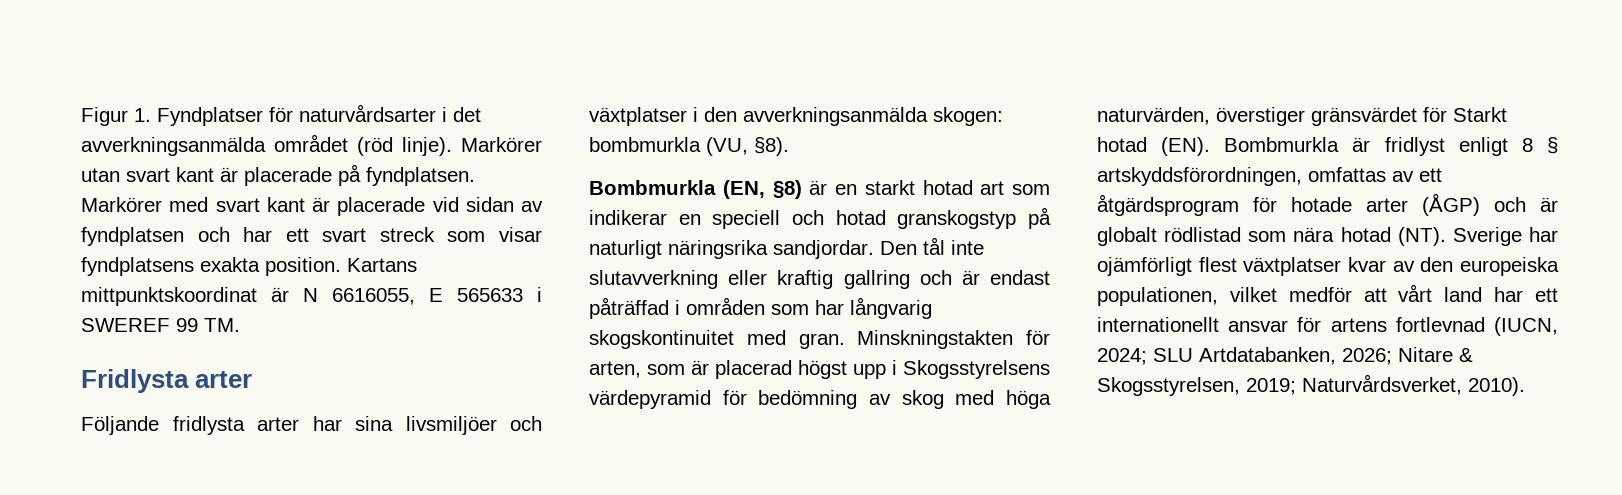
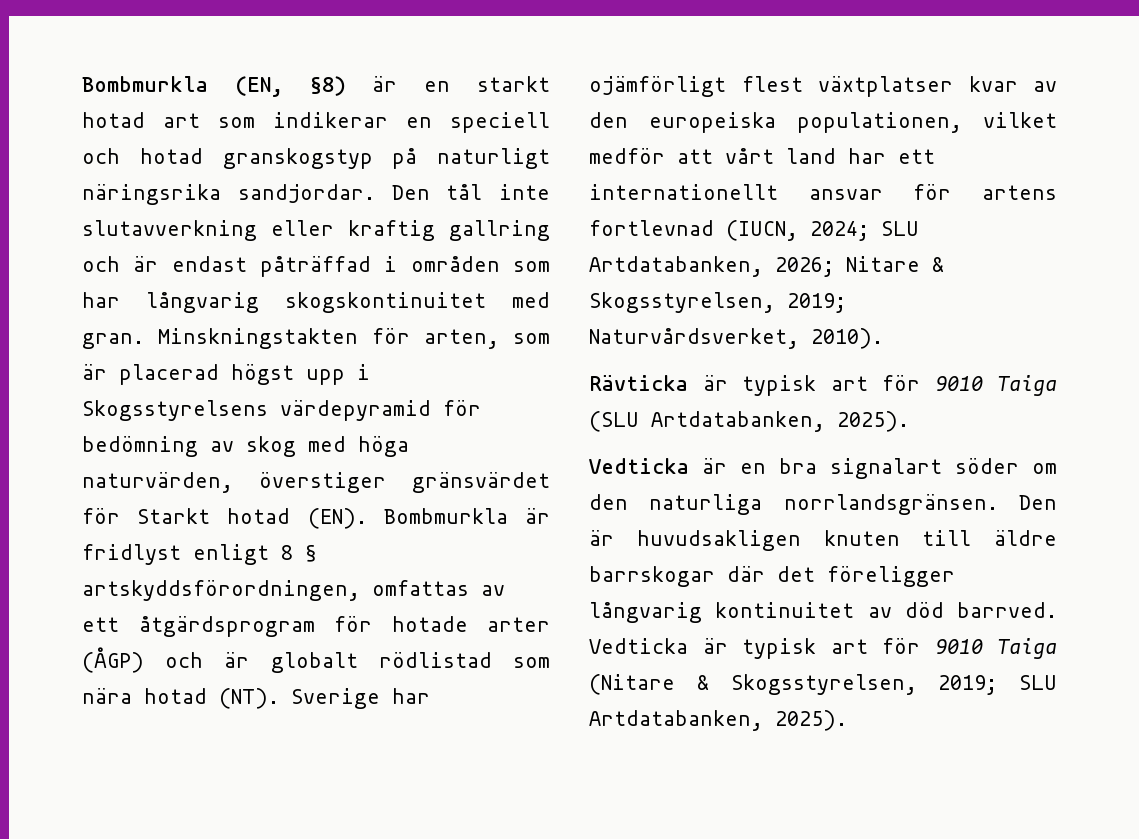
- Figur 1. Fyndplatser för naturvårdsarter i det avverkningsanmälda området (röd linje). Markörer utan svart kant är placerade på fyndplatsen. Markörer med svart kant är placerade vid sidan av fyndplatsen och har ett svart streck som visar fyndplatsens exakta position. Kartans mittpunktskoordinat är N 6616055, E 565633 i SWEREF 99 TM.
- Fridlysta arter
- Följande fridlysta arter har sina livsmiljöer och växtplatser i den avverkningsanmälda skogen: bombmurkla (VU, §8).
+ Rävticka är typisk art för 9010 Taiga (SLU Artdatabanken, 2025).
+ Vedticka är en bra signalart söder om den naturliga norrlandsgränsen. Den är huvudsakligen knuten till äldre barrskogar där det föreligger långvarig kontinuitet av död barrved. Vedticka är typisk art för 9010 Taiga (Nitare & Skogsstyrelsen, 2019; SLU Artdatabanken, 2025).

